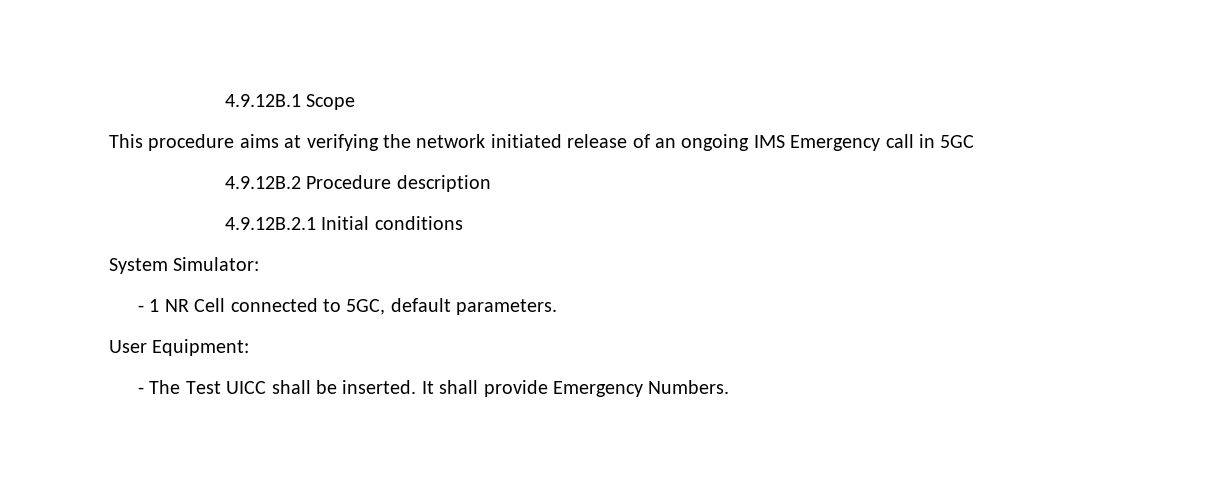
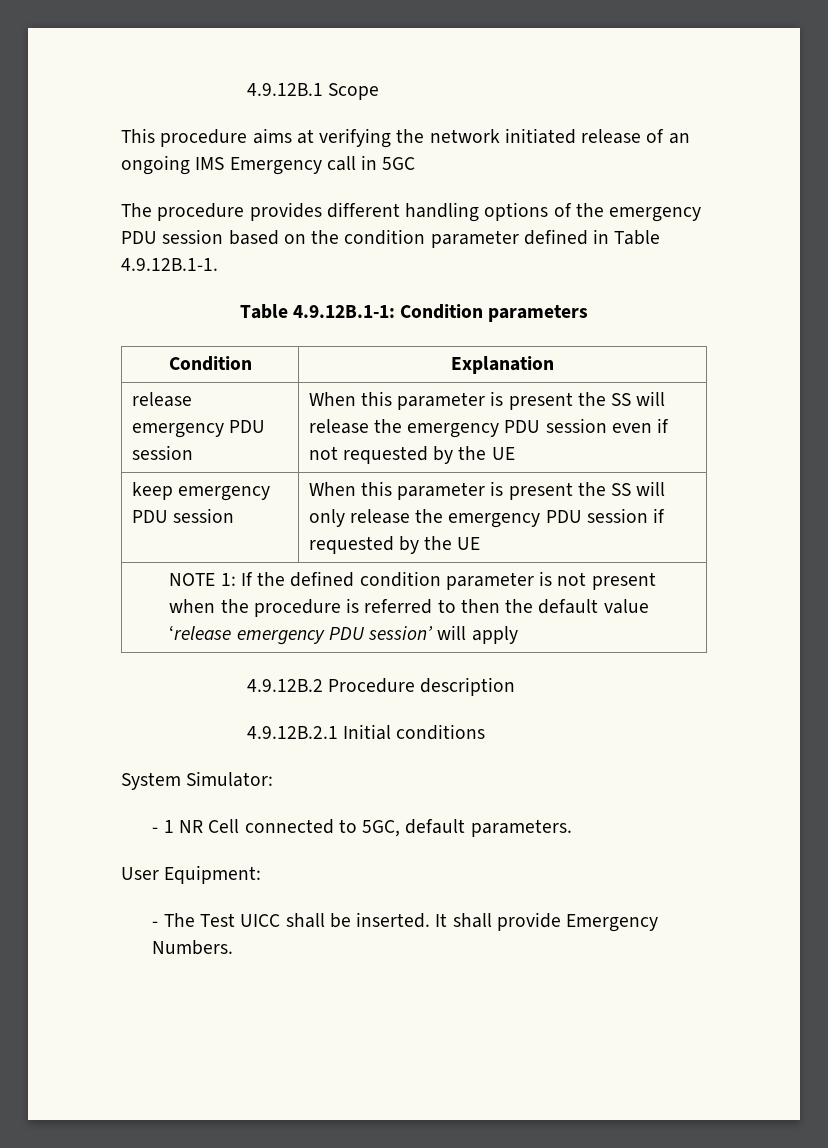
+ The procedure provides different handling options of the emergency PDU session based on the condition parameter defined in Table 4.9.12B.1-1.
+ Table 4.9.12B.1-1: Condition parameters
+ Condition | Explanation
+ release emergency PDU session | When this parameter is present the SS will release the emergency PDU session even if not requested by the UE
+ keep emergency PDU session | When this parameter is present the SS will only release the emergency PDU session if requested by the UE
+ NOTE 1: If the defined condition parameter is not present when the procedure is referred to then the default value ‘release emergency PDU session’ will apply

